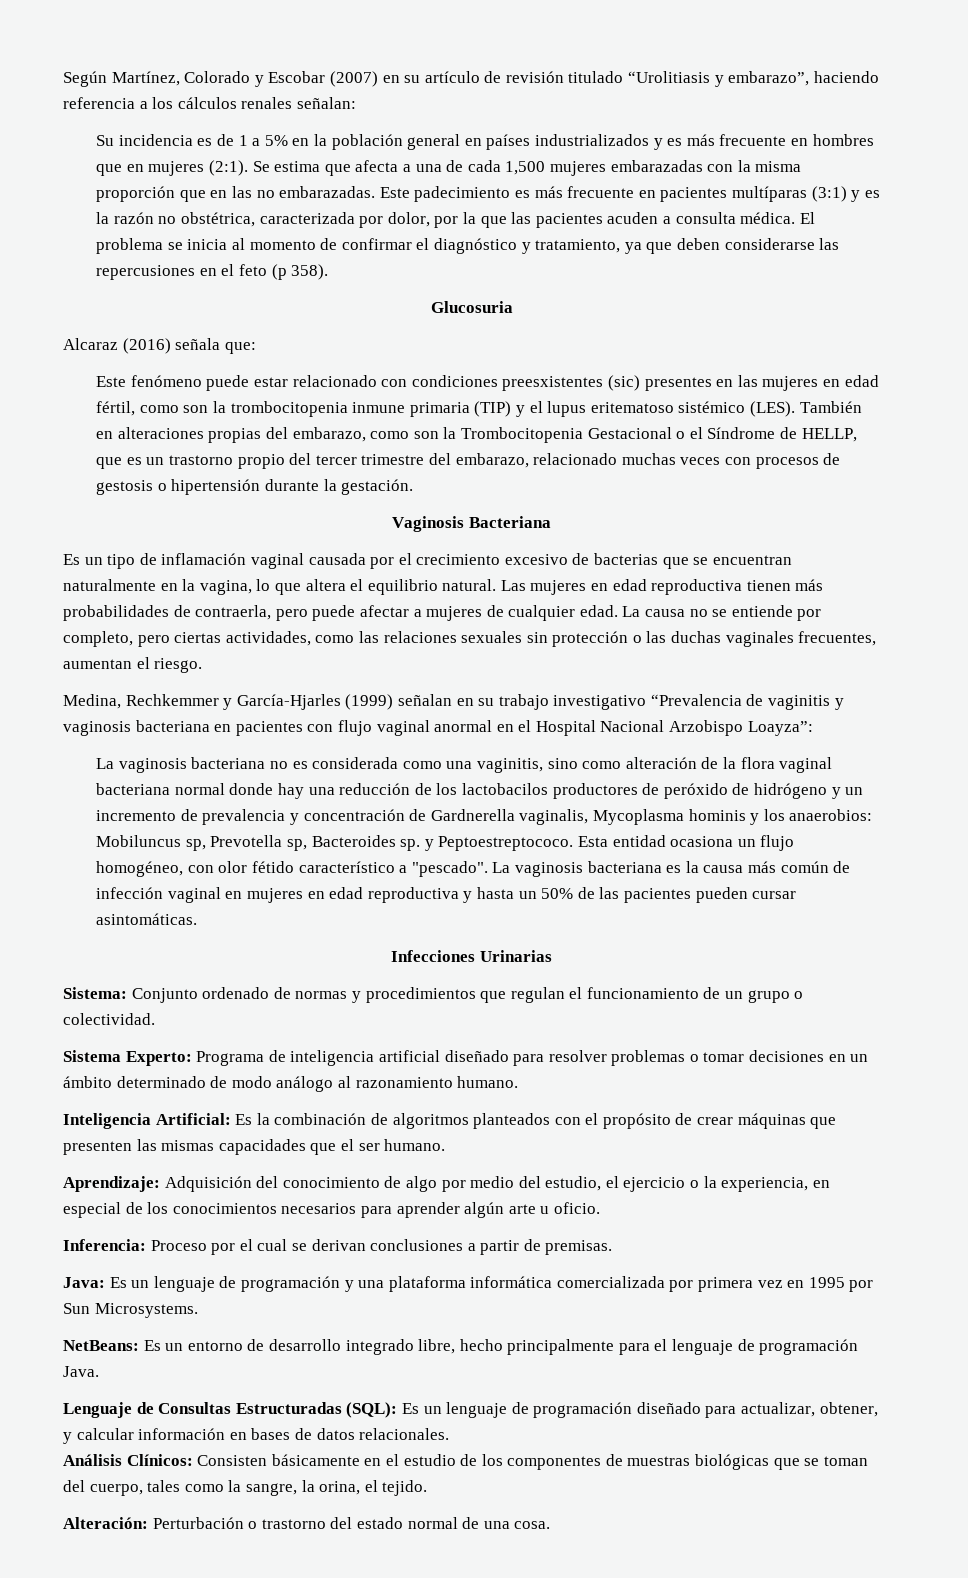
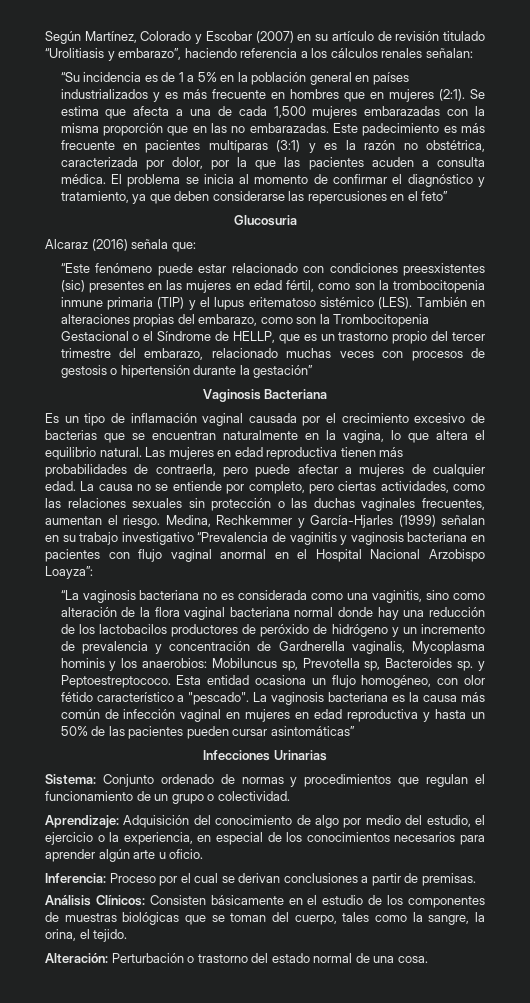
- Su incidencia es de 1 a 5% en la población general en países industrializados y es más frecuente en hombres que en mujeres (2:1).
+ “Su incidencia es de 1 a 5% en la población general en países industrializados y es más frecuente en hombres que en mujeres (2:1).
- El problema se inicia al momento de confirmar el diagnóstico y tratamiento, ya que deben considerarse las repercusiones en el feto (p 358).
+ El problema se inicia al momento de confirmar el diagnóstico y tratamiento, ya que deben considerarse las repercusiones en el feto”
- Este fenómeno puede estar relacionado con condiciones preesxistentes (sic) presentes en las mujeres en edad fértil, como son la trombocitopenia inmune primaria (TIP) y el lupus eritematoso sistémico (LES).
+ “Este fenómeno puede estar relacionado con condiciones preesxistentes (sic) presentes en las mujeres en edad fértil, como son la trombocitopenia inmune primaria (TIP) y el lupus eritematoso sistémico (LES).
- También en alteraciones propias del embarazo, como son la Trombocitopenia Gestacional o el Síndrome de HELLP, que es un trastorno propio del tercer trimestre del embarazo, relacionado muchas veces con procesos de gestosis o hipertensión durante la gestación.
+ También en alteraciones propias del embarazo, como son la Trombocitopenia Gestacional o el Síndrome de HELLP, que es un trastorno propio del tercer trimestre del embarazo, relacionado muchas veces con procesos de gestosis o hipertensión durante la gestación”
- La causa no se entiende por completo, pero ciertas actividades, como las relaciones sexuales sin protección o las duchas vaginales frecuentes, aumentan el riesgo.
- Medina, Rechkemmer y García-Hjarles (1999) señalan en su trabajo investigativo “Prevalencia de vaginitis y vaginosis bacteriana en pacientes con flujo vaginal anormal en el Hospital Nacional Arzobispo Loayza”:
+ La causa no se entiende por completo, pero ciertas actividades, como las relaciones sexuales sin protección o las duchas vaginales frecuentes, aumentan el riesgo. Medina, Rechkemmer y García-Hjarles (1999) señalan en su trabajo investigativo “Prevalencia de vaginitis y vaginosis bacteriana en pacientes con flujo vaginal anormal en el Hospital Nacional Arzobispo Loayza”:
- La vaginosis bacteriana no es considerada como una vaginitis, sino como alteración de la flora vaginal bacteriana normal donde hay una reducción de los lactobacilos productores de peróxido de hidrógeno y un incremento de prevalencia y concentración de Gardnerella vaginalis, Mycoplasma hominis y los anaerobios: Mobiluncus sp, Prevotella sp, Bacteroides sp. y Peptoestreptococo.
+ “La vaginosis bacteriana no es considerada como una vaginitis, sino como alteración de la flora vaginal bacteriana normal donde hay una reducción de los lactobacilos productores de peróxido de hidrógeno y un incremento de prevalencia y concentración de Gardnerella vaginalis, Mycoplasma hominis y los anaerobios: Mobiluncus sp, Prevotella sp, Bacteroides sp. y Peptoestreptococo.
- La vaginosis bacteriana es la causa más común de infección vaginal en mujeres en edad reproductiva y hasta un 50% de las pacientes pueden cursar asintomáticas.
+ La vaginosis bacteriana es la causa más común de infección vaginal en mujeres en edad reproductiva y hasta un 50% de las pacientes pueden cursar asintomáticas”
- Sistema Experto: Programa de inteligencia artificial diseñado para resolver problemas o tomar decisiones en un ámbito determinado de modo análogo al razonamiento humano.
- Inteligencia Artificial: Es la combinación de algoritmos planteados con el propósito de crear máquinas que presenten las mismas capacidades que el ser humano.
- Java: Es un lenguaje de programación y una plataforma informática comercializada por primera vez en 1995 por Sun Microsystems.
- NetBeans: Es un entorno de desarrollo integrado libre, hecho principalmente para el lenguaje de programación Java.
- Lenguaje de Consultas Estructuradas (SQL): Es un lenguaje de programación diseñado para actualizar, obtener, y calcular información en bases de datos relacionales.

